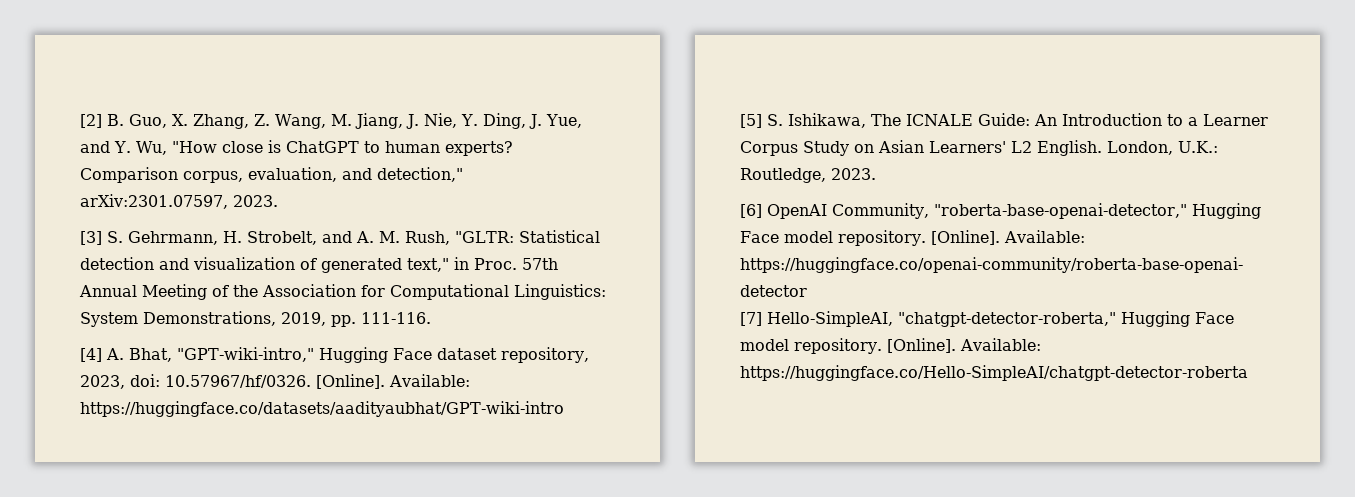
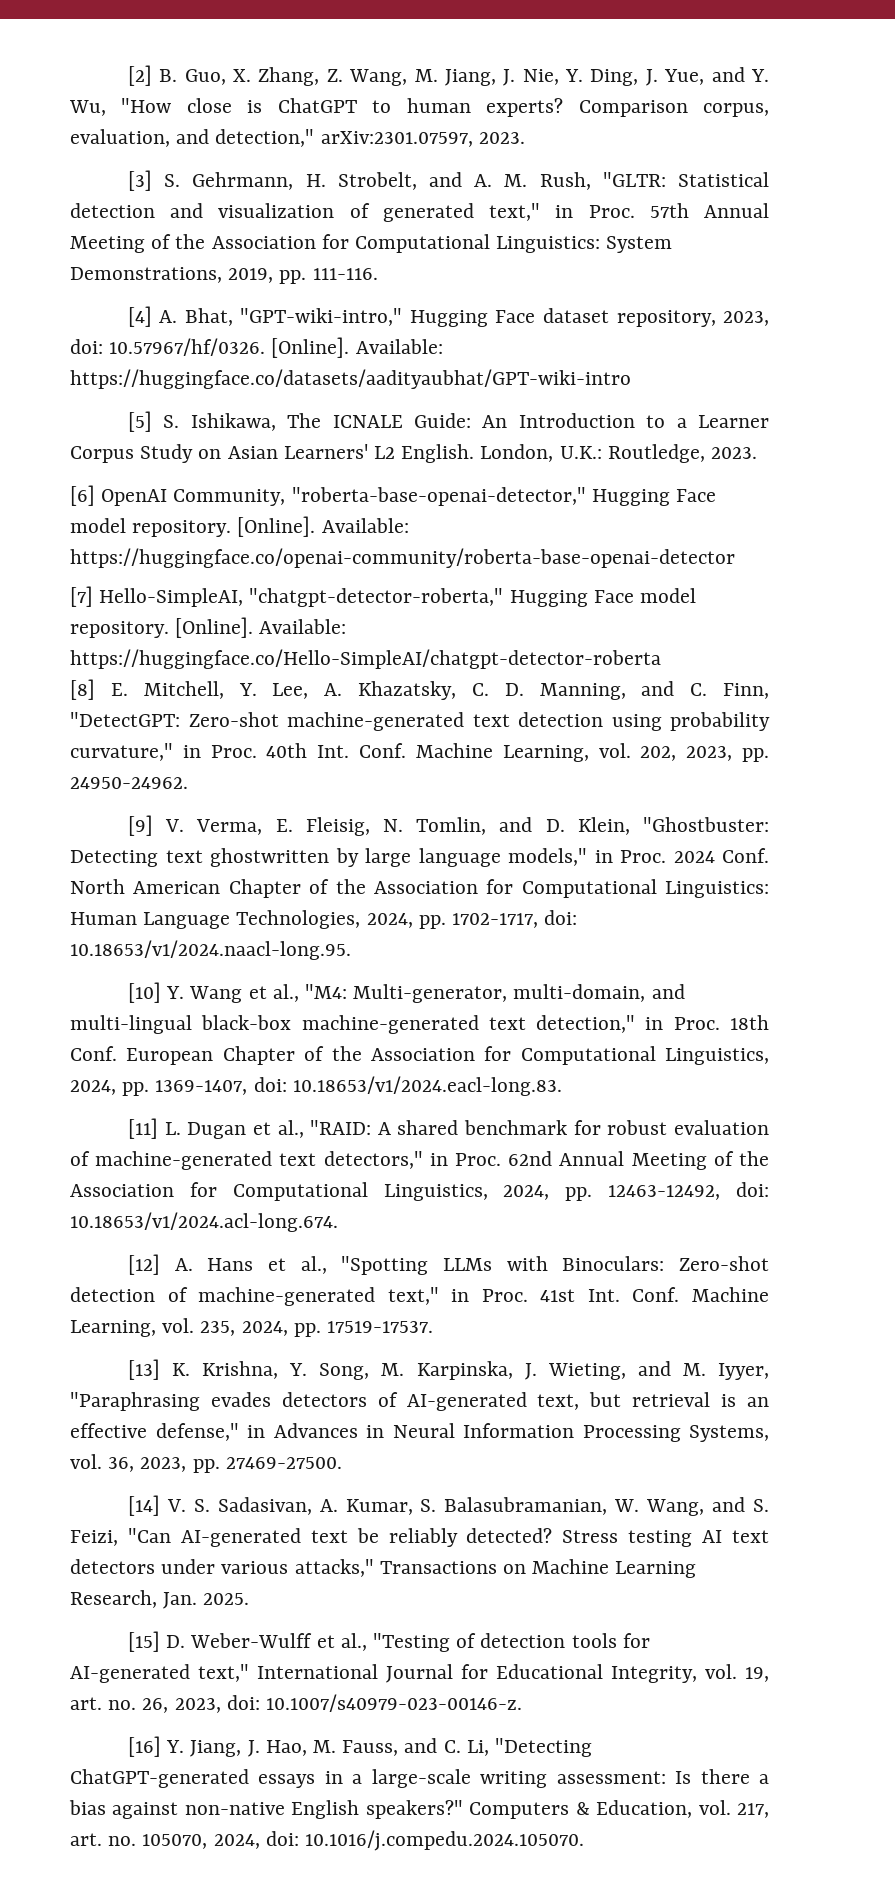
+ [8] E. Mitchell, Y. Lee, A. Khazatsky, C. D. Manning, and C. Finn, "DetectGPT: Zero-shot machine-generated text detection using probability curvature," in Proc. 40th Int. Conf. Machine Learning, vol. 202, 2023, pp. 24950-24962.
+ [9] V. Verma, E. Fleisig, N. Tomlin, and D. Klein, "Ghostbuster: Detecting text ghostwritten by large language models," in Proc. 2024 Conf. North American Chapter of the Association for Computational Linguistics: Human Language Technologies, 2024, pp. 1702-1717, doi: 10.18653/v1/2024.naacl-long.95.
+ [10] Y. Wang et al., "M4: Multi-generator, multi-domain, and multi-lingual black-box machine-generated text detection," in Proc. 18th Conf. European Chapter of the Association for Computational Linguistics, 2024, pp. 1369-1407, doi: 10.18653/v1/2024.eacl-long.83.
+ [11] L. Dugan et al., "RAID: A shared benchmark for robust evaluation of machine-generated text detectors," in Proc. 62nd Annual Meeting of the Association for Computational Linguistics, 2024, pp. 12463-12492, doi: 10.18653/v1/2024.acl-long.674.
+ [12] A. Hans et al., "Spotting LLMs with Binoculars: Zero-shot detection of machine-generated text," in Proc. 41st Int. Conf. Machine Learning, vol. 235, 2024, pp. 17519-17537.
+ [13] K. Krishna, Y. Song, M. Karpinska, J. Wieting, and M. Iyyer, "Paraphrasing evades detectors of AI-generated text, but retrieval is an effective defense," in Advances in Neural Information Processing Systems, vol. 36, 2023, pp. 27469-27500.
+ [14] V. S. Sadasivan, A. Kumar, S. Balasubramanian, W. Wang, and S. Feizi, "Can AI-generated text be reliably detected? Stress testing AI text detectors under various attacks," Transactions on Machine Learning Research, Jan. 2025.
+ [15] D. Weber-Wulff et al., "Testing of detection tools for AI-generated text," International Journal for Educational Integrity, vol. 19, art. no. 26, 2023, doi: 10.1007/s40979-023-00146-z.
+ [16] Y. Jiang, J. Hao, M. Fauss, and C. Li, "Detecting ChatGPT-generated essays in a large-scale writing assessment: Is there a bias against non-native English speakers?" Computers & Education, vol. 217, art. no. 105070, 2024, doi: 10.1016/j.compedu.2024.105070.

